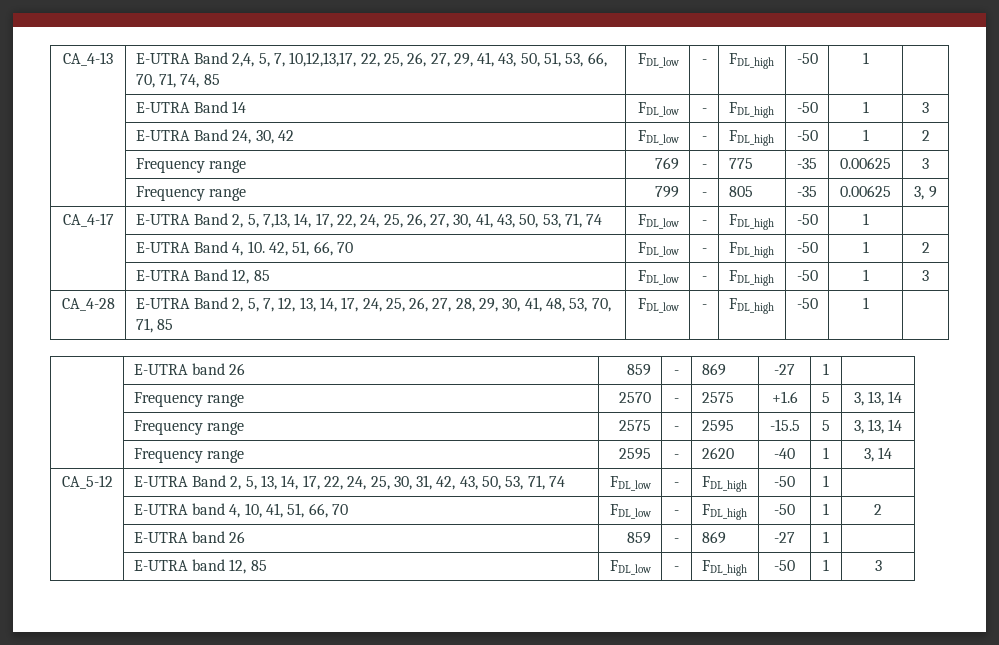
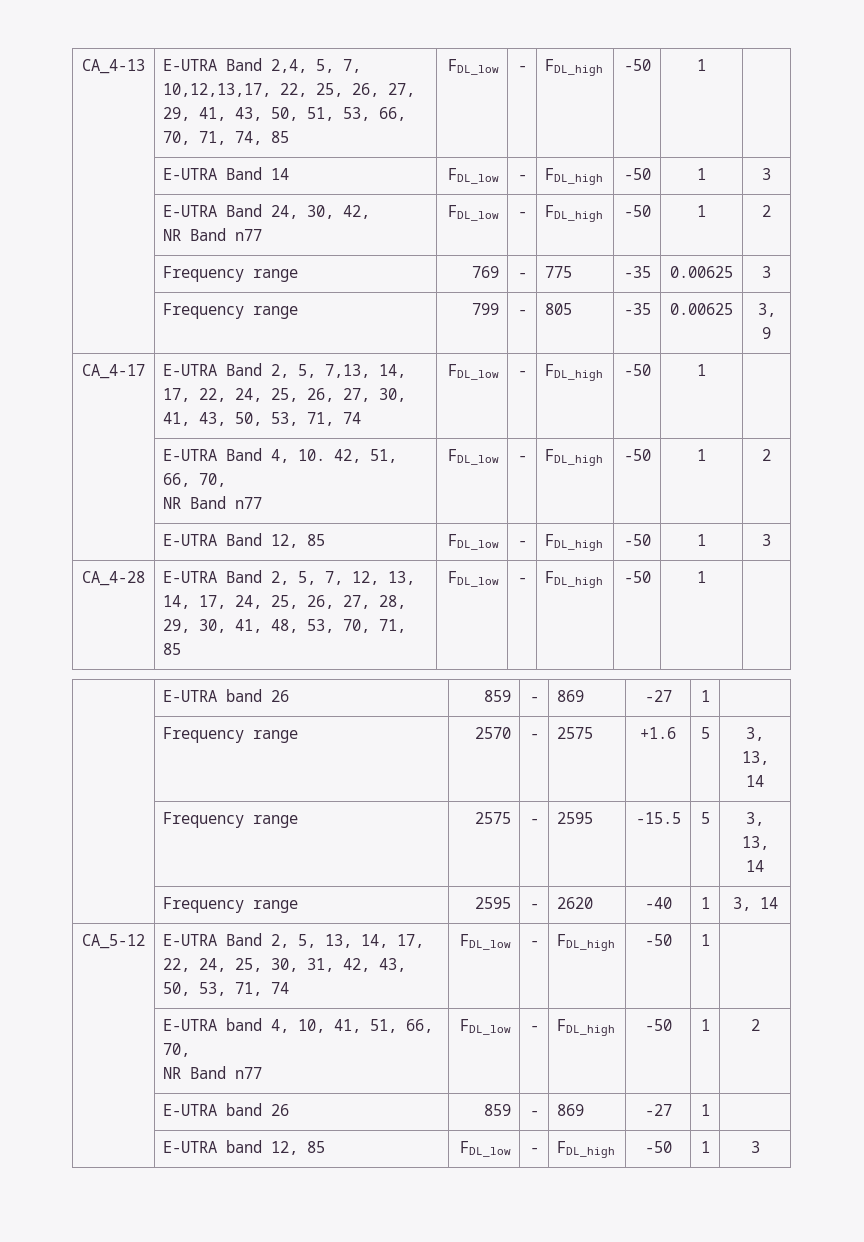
- | E-UTRA Band 24, 30, 42 | FDL_low | - | FDL_high | -50 | 1 | 2
+ | E-UTRA Band 24, 30, 42,
+ NR Band n77 | FDL_low | - | FDL_high | -50 | 1 | 2
- | E-UTRA Band 4, 10. 42, 51, 66, 70 | FDL_low | - | FDL_high | -50 | 1 | 2
+ | E-UTRA Band 4, 10. 42, 51, 66, 70,
+ NR Band n77 | FDL_low | - | FDL_high | -50 | 1 | 2
- | E-UTRA band 4, 10, 41, 51, 66, 70 | FDL_low | - | FDL_high | -50 | 1 | 2
+ | E-UTRA band 4, 10, 41, 51, 66, 70,
+ NR Band n77 | FDL_low | - | FDL_high | -50 | 1 | 2

